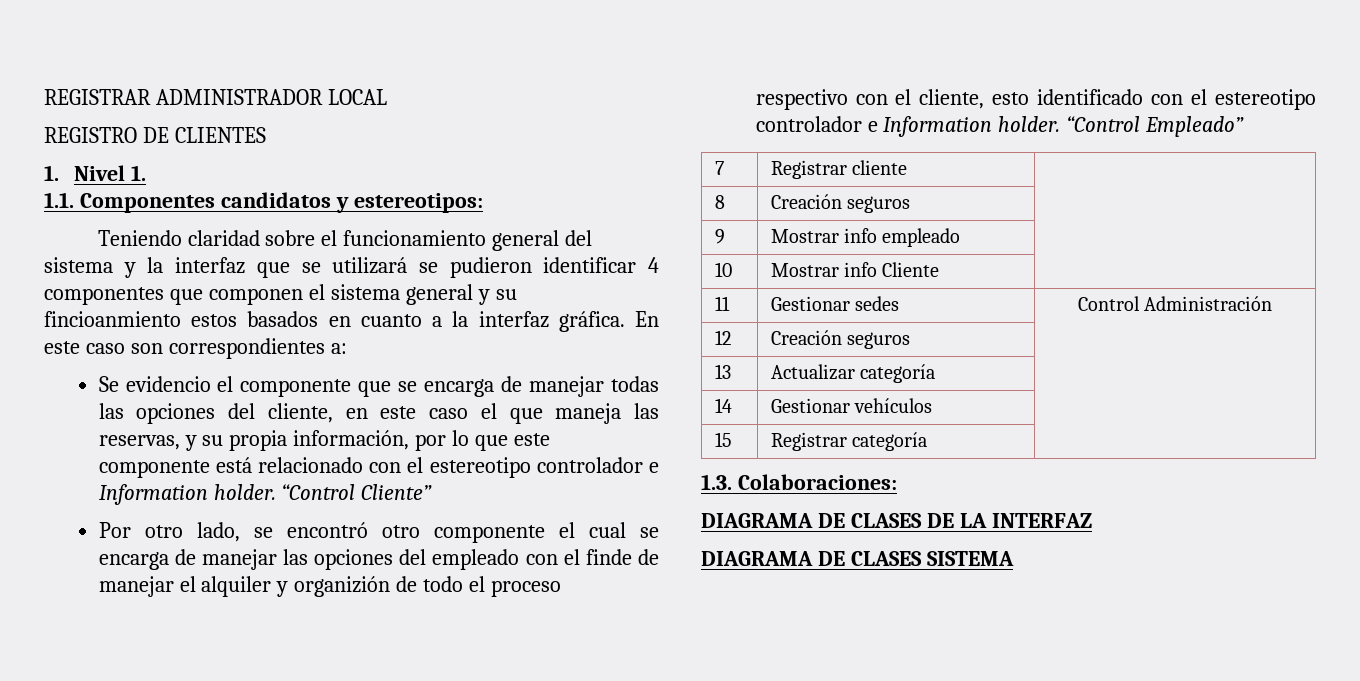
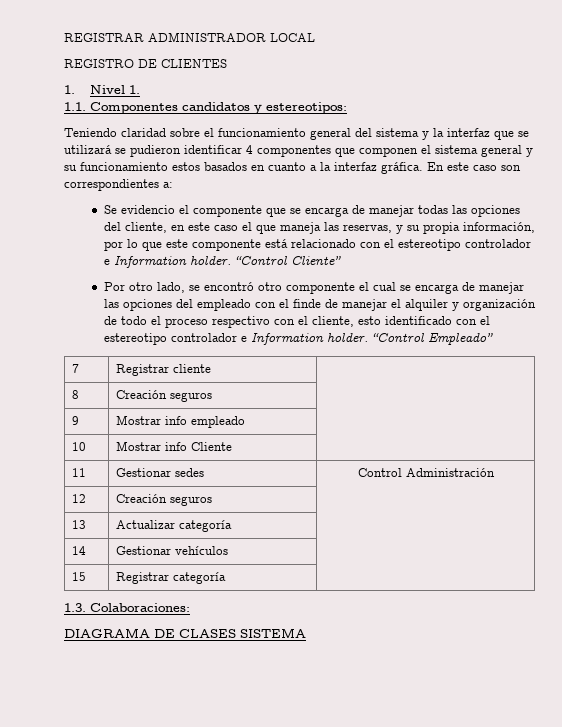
- Teniendo claridad sobre el funcionamiento general del sistema y la interfaz que se utilizará se pudieron identificar 4 componentes que componen el sistema general y su fincioanmiento estos basados en cuanto a la interfaz gráfica.
+ Teniendo claridad sobre el funcionamiento general del sistema y la interfaz que se utilizará se pudieron identificar 4 componentes que componen el sistema general y su funcionamiento estos basados en cuanto a la interfaz gráfica.
- Por otro lado, se encontró otro componente el cual se encarga de manejar las opciones del empleado con el finde de manejar el alquiler y organizión de todo el proceso respectivo con el cliente, esto identificado con el estereotipo controlador e Information holder.
+ Por otro lado, se encontró otro componente el cual se encarga de manejar las opciones del empleado con el finde de manejar el alquiler y organización de todo el proceso respectivo con el cliente, esto identificado con el estereotipo controlador e Information holder.
- DIAGRAMA DE CLASES DE LA INTERFAZ

